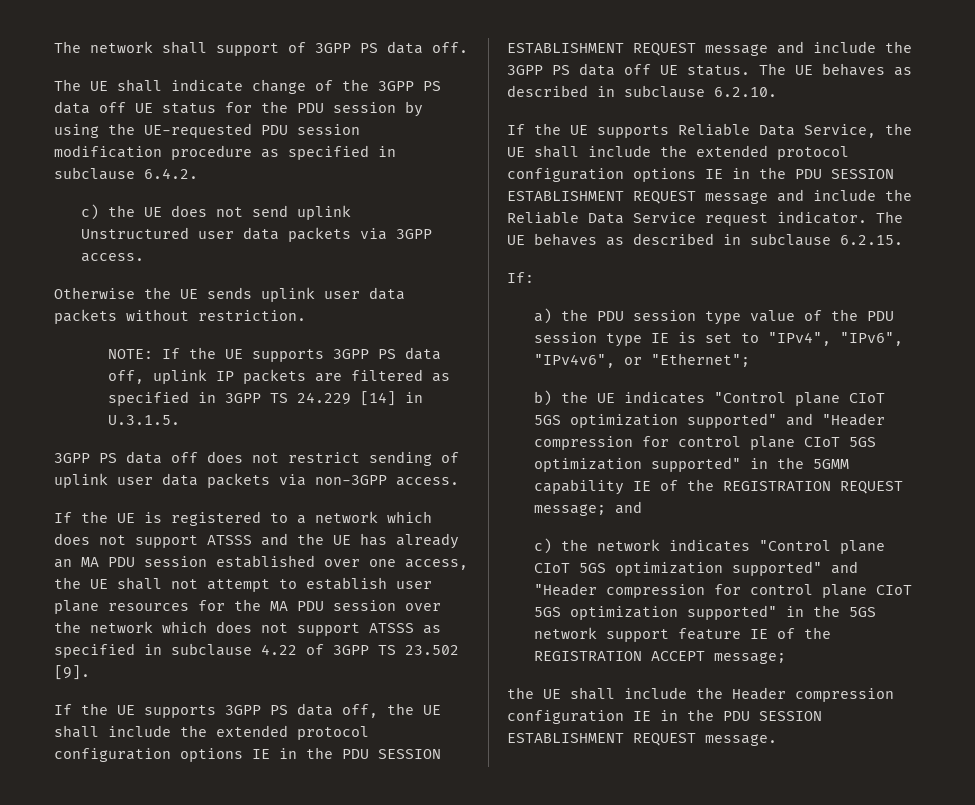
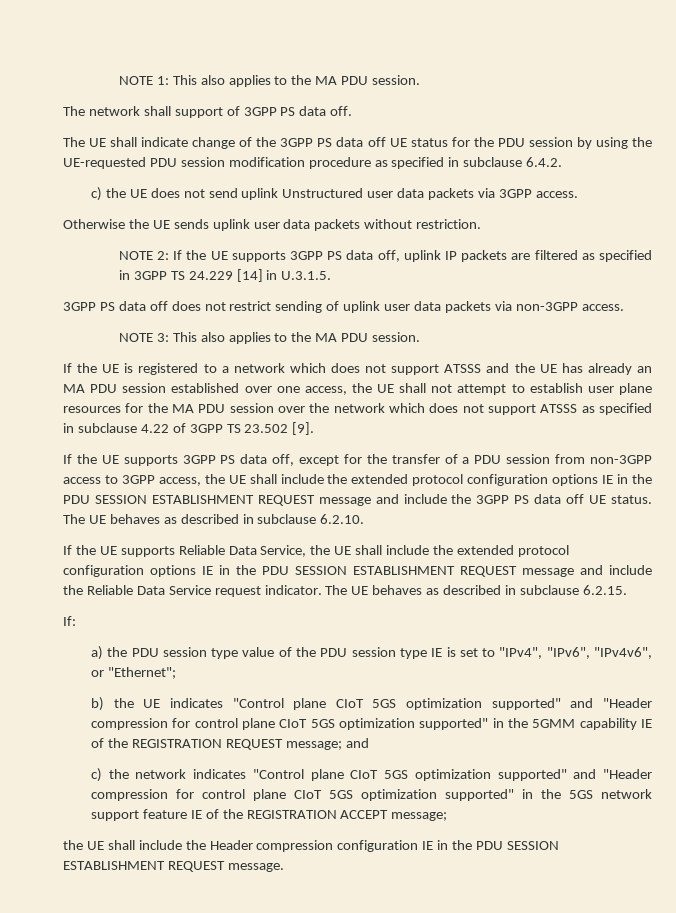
+ NOTE 1: This also applies to the MA PDU session.
- NOTE: If the UE supports 3GPP PS data off, uplink IP packets are filtered as specified in 3GPP TS 24.229 [14] in U.3.1.5.
+ NOTE 2: If the UE supports 3GPP PS data off, uplink IP packets are filtered as specified in 3GPP TS 24.229 [14] in U.3.1.5.
+ NOTE 3: This also applies to the MA PDU session.
- If the UE supports 3GPP PS data off, the UE shall include the extended protocol configuration options IE in the PDU SESSION ESTABLISHMENT REQUEST message and include the 3GPP PS data off UE status.
+ If the UE supports 3GPP PS data off, except for the transfer of a PDU session from non-3GPP access to 3GPP access, the UE shall include the extended protocol configuration options IE in the PDU SESSION ESTABLISHMENT REQUEST message and include the 3GPP PS data off UE status.

